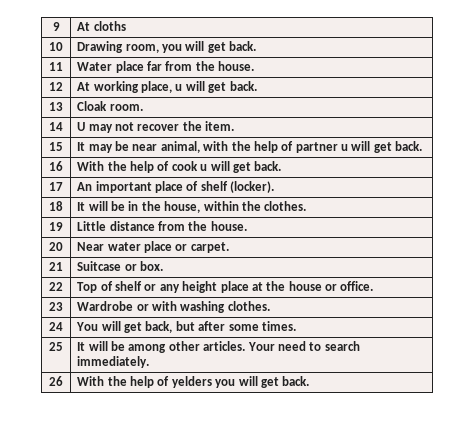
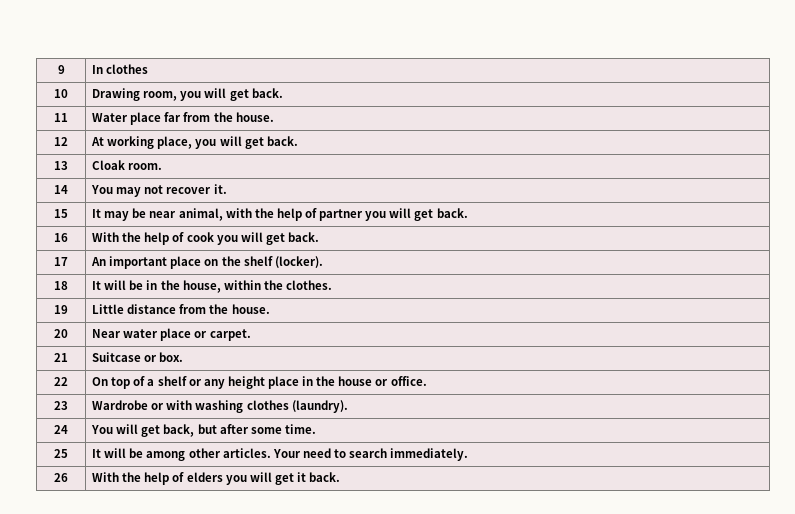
- 9 | At cloths
+ 9 | In clothes
- 12 | At working place, u will get back.
+ 12 | At working place, you will get back.
- 14 | U may not recover the item.
+ 14 | You may not recover it.
- 15 | It may be near animal, with the help of partner u will get back.
+ 15 | It may be near animal, with the help of partner you will get back.
- 16 | With the help of cook u will get back.
+ 16 | With the help of cook you will get back.
- 17 | An important place of shelf (locker).
+ 17 | An important place on the shelf (locker).
- 22 | Top of shelf or any height place at the house or office.
+ 22 | On top of a shelf or any height place in the house or office.
- 23 | Wardrobe or with washing clothes.
+ 23 | Wardrobe or with washing clothes (laundry).
- 24 | You will get back, but after some times.
+ 24 | You will get back, but after some time.
- 26 | With the help of yelders you will get back.
+ 26 | With the help of elders you will get it back.

